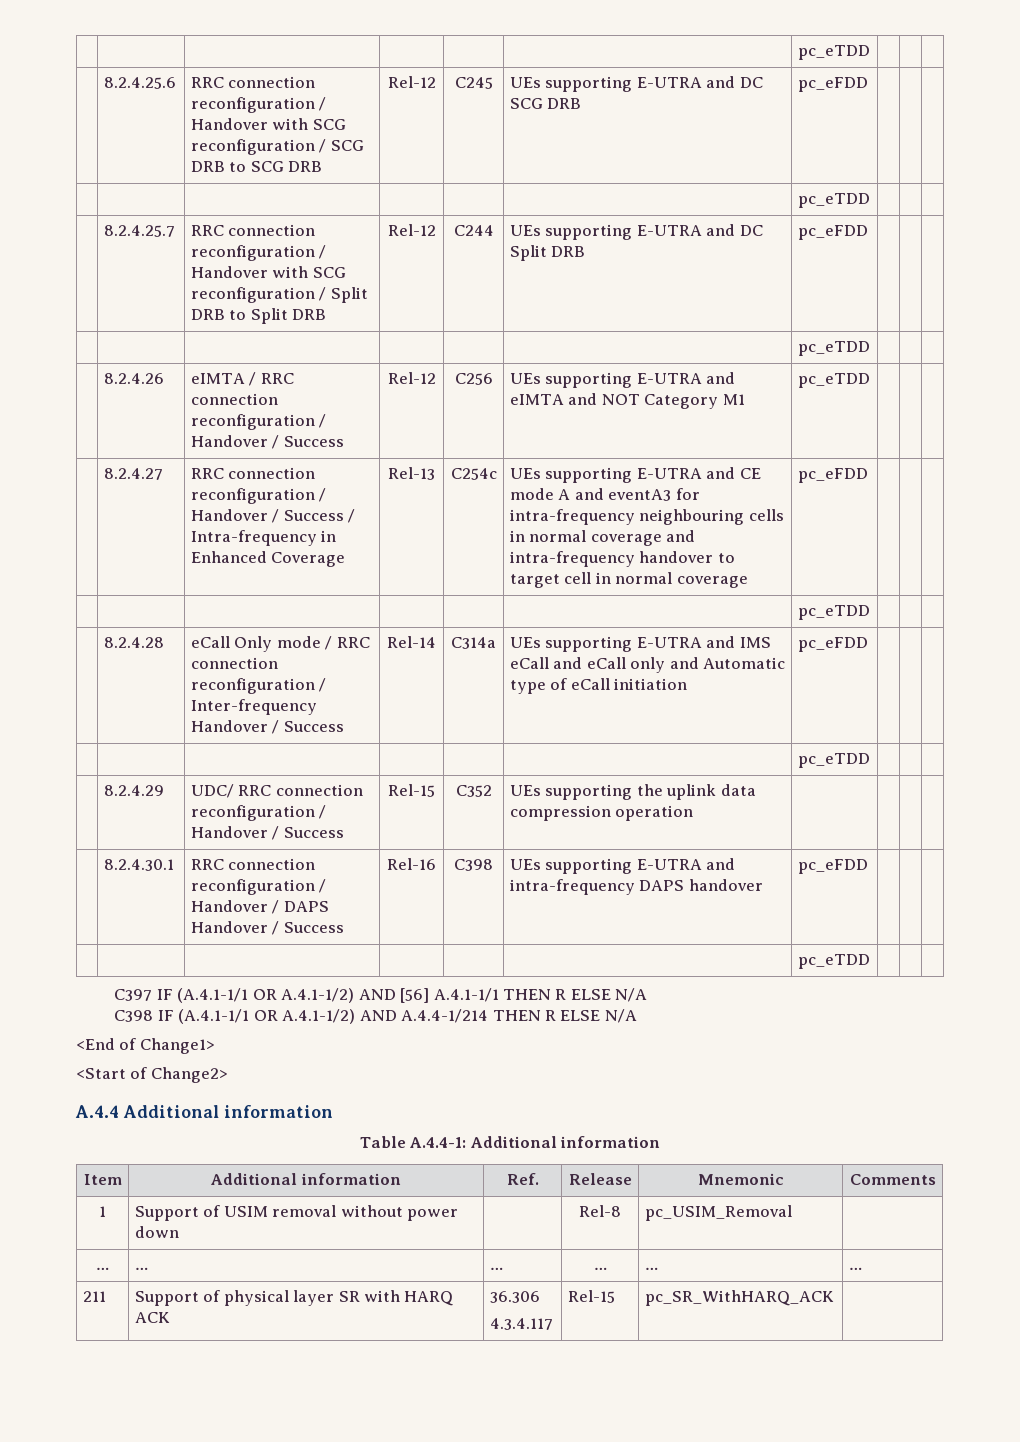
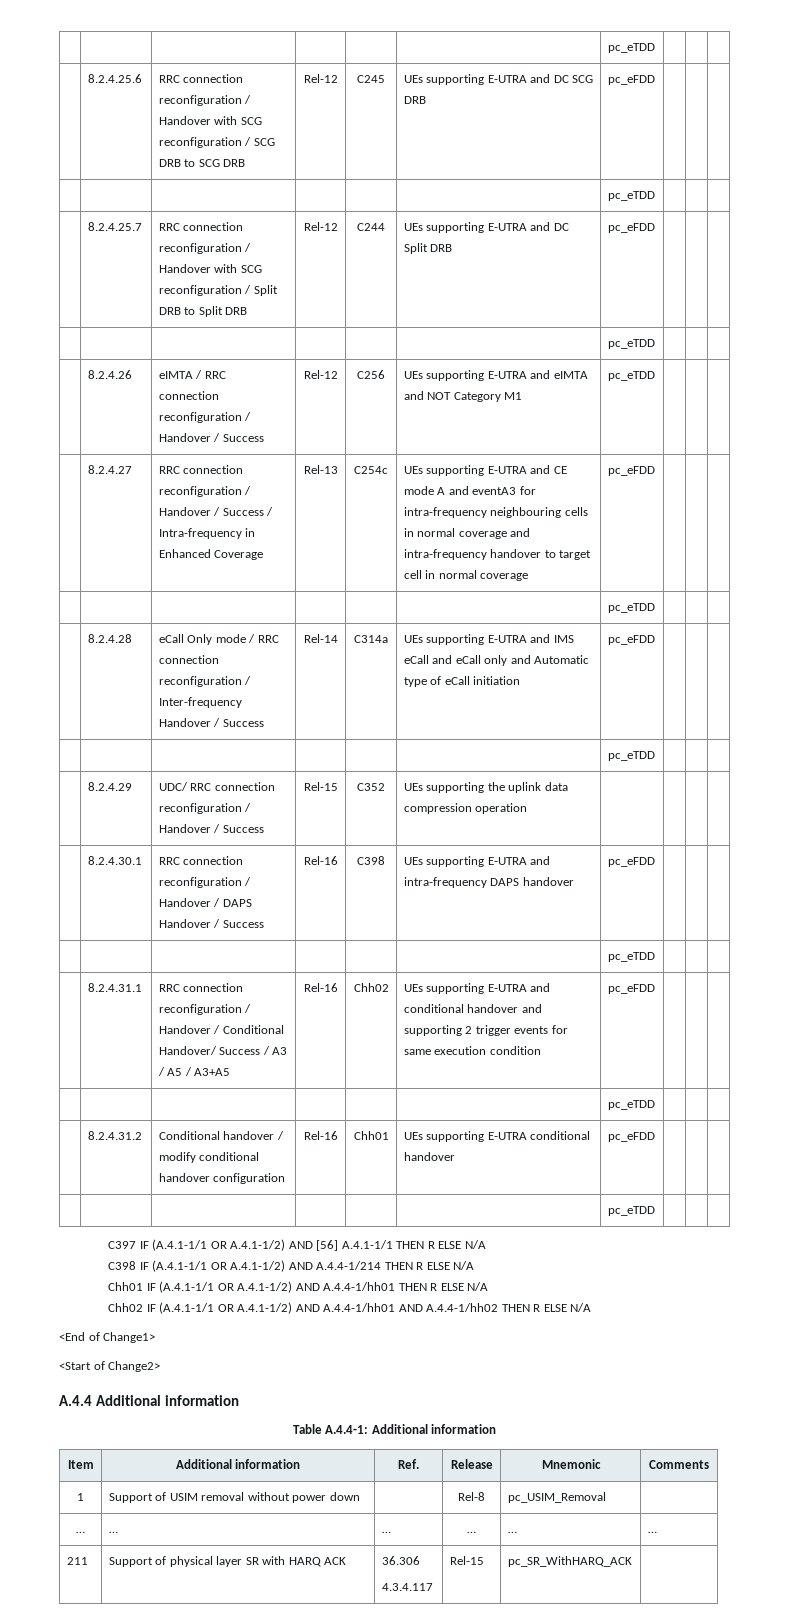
+ | 8.2.4.31.1 | RRC connection reconfiguration / Handover / Conditional Handover/ Success / A3 / A5 / A3+A5 | Rel-16 | Chh02 | UEs supporting E-UTRA and conditional handover and supporting 2 trigger events for same execution condition | pc_eFDD | | |
+ | | | | | | pc_eTDD | | |
+ | 8.2.4.31.2 | Conditional handover / modify conditional handover configuration | Rel-16 | Chh01 | UEs supporting E-UTRA conditional handover | pc_eFDD | | |
+ | | | | | | pc_eTDD | | |
+ Chh01 IF (A.4.1-1/1 OR A.4.1-1/2) AND A.4.4-1/hh01 THEN R ELSE N/A
+ Chh02 IF (A.4.1-1/1 OR A.4.1-1/2) AND A.4.4-1/hh01 AND A.4.4-1/hh02 THEN R ELSE N/A

